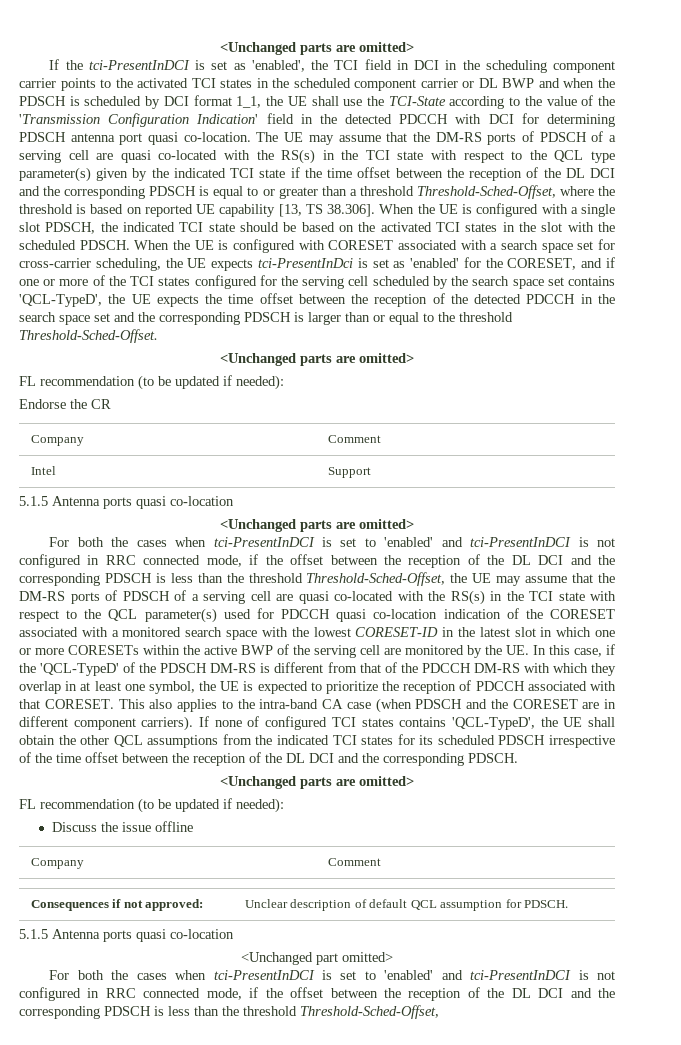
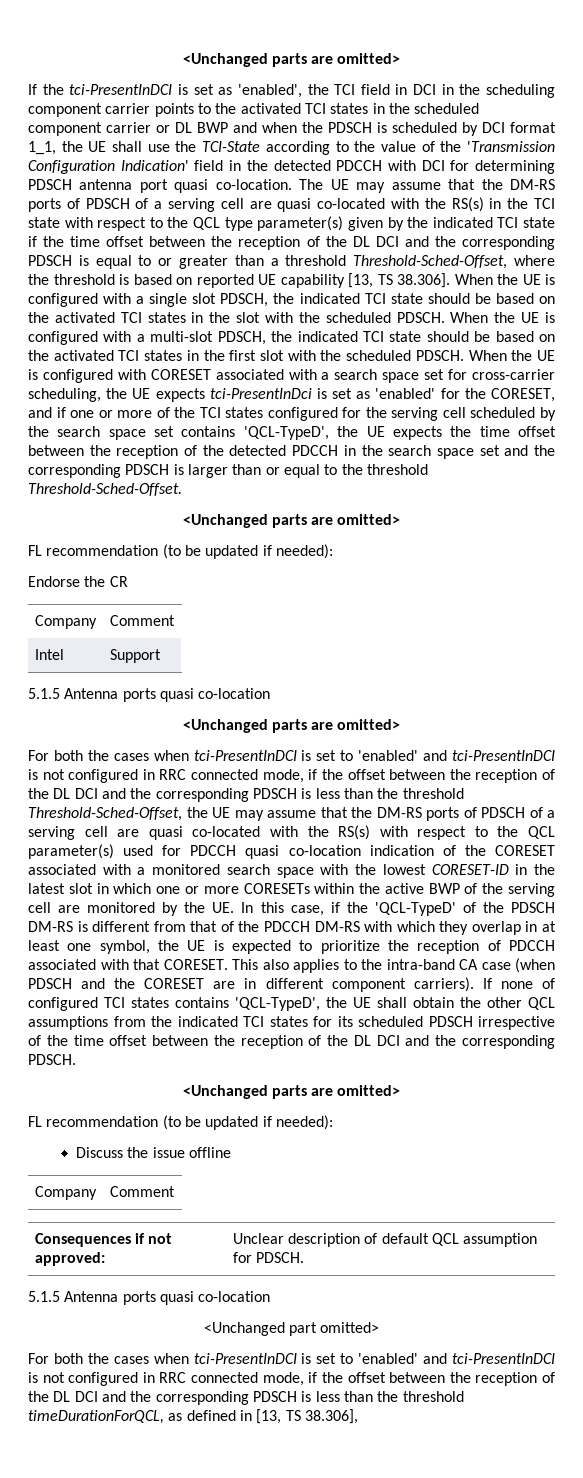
- When the UE is configured with CORESET associated with a search space set for cross-carrier scheduling, the UE expects tci-PresentInDci is set as 'enabled' for the CORESET, and if one or more of the TCI states configured for the serving cell scheduled by the search space set contains 'QCL-TypeD', the UE expects the time offset between the reception of the detected PDCCH in the search space set and the corresponding PDSCH is larger than or equal to the threshold Threshold-Sched-Offset.
+ When the UE is configured with a multi-slot PDSCH, the indicated TCI state should be based on the activated TCI states in the first slot with the scheduled PDSCH. When the UE is configured with CORESET associated with a search space set for cross-carrier scheduling, the UE expects tci-PresentInDci is set as 'enabled' for the CORESET, and if one or more of the TCI states configured for the serving cell scheduled by the search space set contains 'QCL-TypeD', the UE expects the time offset between the reception of the detected PDCCH in the search space set and the corresponding PDSCH is larger than or equal to the threshold Threshold-Sched-Offset.
- For both the cases when tci-PresentInDCI is set to 'enabled' and tci-PresentInDCI is not configured in RRC connected mode, if the offset between the reception of the DL DCI and the corresponding PDSCH is less than the threshold Threshold-Sched-Offset, the UE may assume that the DM-RS ports of PDSCH of a serving cell are quasi co-located with the RS(s) in the TCI state with respect to the QCL parameter(s) used for PDCCH quasi co-location indication of the CORESET associated with a monitored search space with the lowest CORESET-ID in the latest slot in which one or more CORESETs within the active BWP of the serving cell are monitored by the UE. In this case, if the 'QCL-TypeD' of the PDSCH DM-RS is different from that of the PDCCH DM-RS with which they overlap in at least one symbol, the UE is expected to prioritize the reception of PDCCH associated with that CORESET.
+ For both the cases when tci-PresentInDCI is set to 'enabled' and tci-PresentInDCI is not configured in RRC connected mode, if the offset between the reception of the DL DCI and the corresponding PDSCH is less than the threshold Threshold-Sched-Offset, the UE may assume that the DM-RS ports of PDSCH of a serving cell are quasi co-located with the RS(s) with respect to the QCL parameter(s) used for PDCCH quasi co-location indication of the CORESET associated with a monitored search space with the lowest CORESET-ID in the latest slot in which one or more CORESETs within the active BWP of the serving cell are monitored by the UE. In this case, if the 'QCL-TypeD' of the PDSCH DM-RS is different from that of the PDCCH DM-RS with which they overlap in at least one symbol, the UE is expected to prioritize the reception of PDCCH associated with that CORESET.
  <Unchanged part omitted>
- For both the cases when tci-PresentInDCI is set to 'enabled' and tci-PresentInDCI is not configured in RRC connected mode, if the offset between the reception of the DL DCI and the corresponding PDSCH is less than the threshold Threshold-Sched-Offset,
+ For both the cases when tci-PresentInDCI is set to 'enabled' and tci-PresentInDCI is not configured in RRC connected mode, if the offset between the reception of the DL DCI and the corresponding PDSCH is less than the threshold timeDurationForQCL, as defined in [13, TS 38.306],

